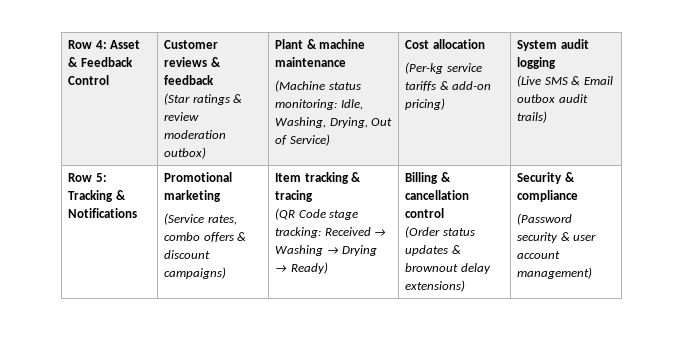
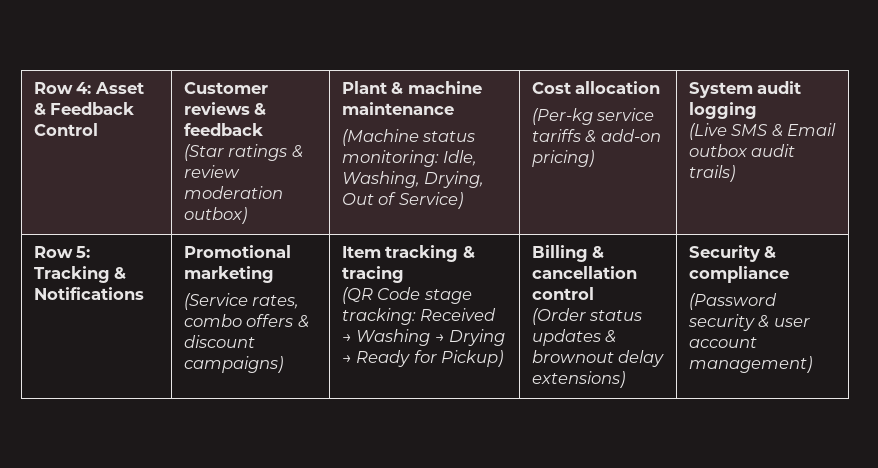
- (QR Code stage tracking: Received → Washing → Drying → Ready)
+ (QR Code stage tracking: Received → Washing → Drying → Ready for Pickup)

